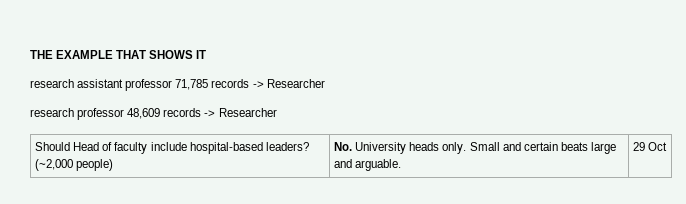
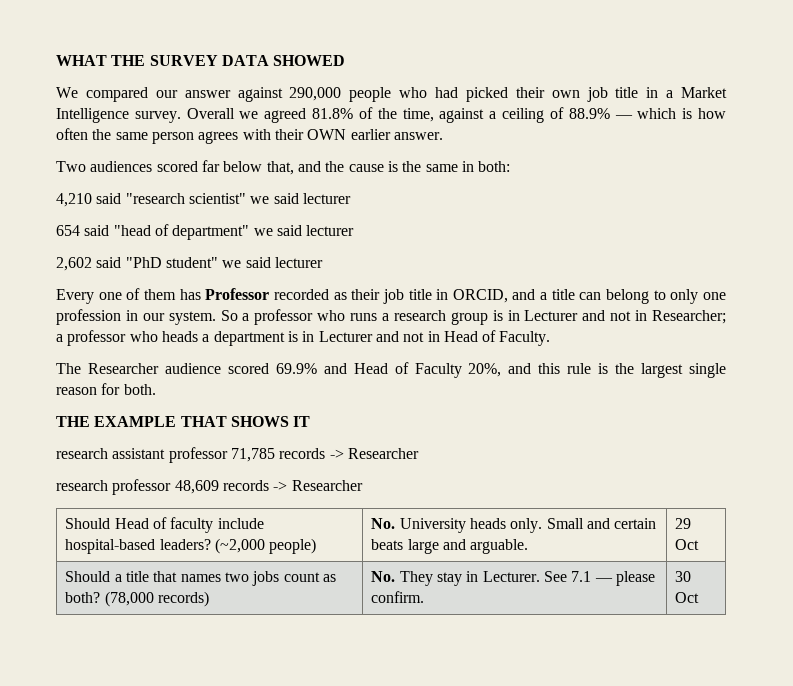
+ WHAT THE SURVEY DATA SHOWED
+ We compared our answer against 290,000 people who had picked their own job title in a Market Intelligence survey. Overall we agreed 81.8% of the time, against a ceiling of 88.9% — which is how often the same person agrees with their OWN earlier answer.
+ Two audiences scored far below that, and the cause is the same in both:
+ 4,210 said "research scientist" we said lecturer
+ 654 said "head of department" we said lecturer
+ 2,602 said "PhD student" we said lecturer
+ Every one of them has Professor recorded as their job title in ORCID, and a title can belong to only one profession in our system. So a professor who runs a research group is in Lecturer and not in Researcher; a professor who heads a department is in Lecturer and not in Head of Faculty.
+ The Researcher audience scored 69.9% and Head of Faculty 20%, and this rule is the largest single reason for both.
+ Should a title that names two jobs count as both? (78,000 records) | No. They stay in Lecturer. See 7.1 — please confirm. | 30 Oct

